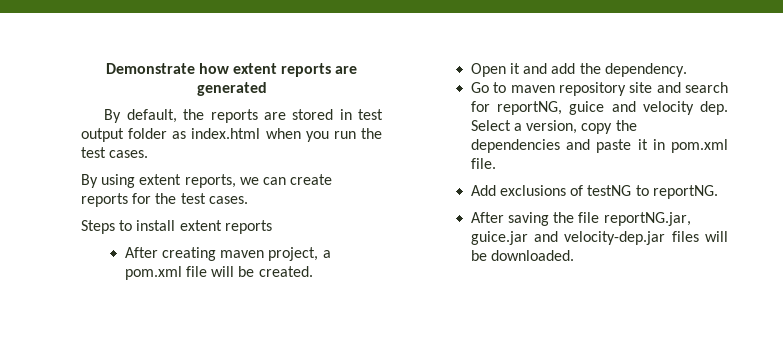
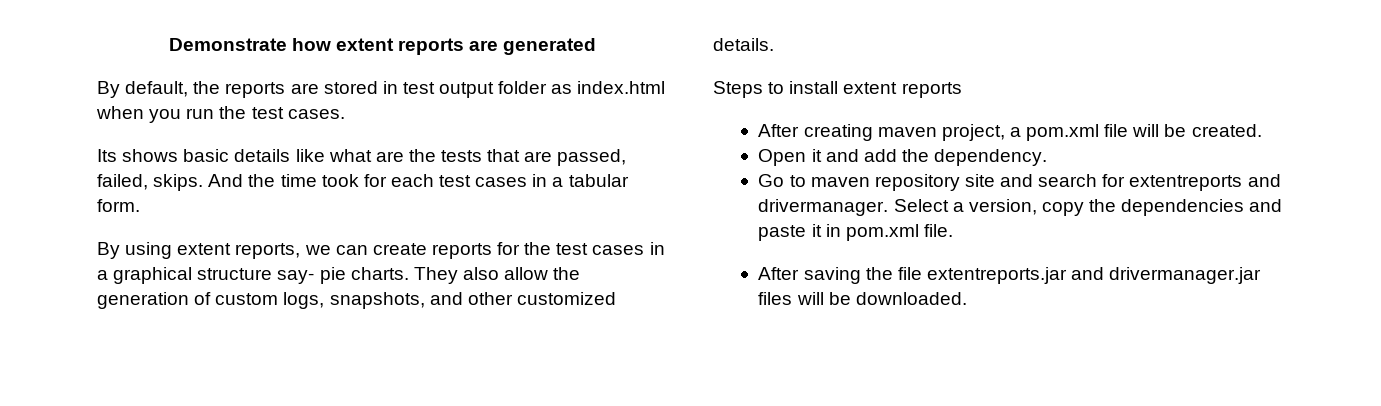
+ Its shows basic details like what are the tests that are passed, failed, skips. And the time took for each test cases in a tabular form.
- By using extent reports, we can create reports for the test cases.
+ By using extent reports, we can create reports for the test cases in a graphical structure say- pie charts. They also allow the generation of custom logs, snapshots, and other customized details.
- Go to maven repository site and search for reportNG, guice and velocity dep.
+ Go to maven repository site and search for extentreports and drivermanager.
- Add exclusions of testNG to reportNG.
- After saving the file reportNG.jar, guice.jar and velocity-dep.jar files will be downloaded.
+ After saving the file extentreports.jar and drivermanager.jar files will be downloaded.

